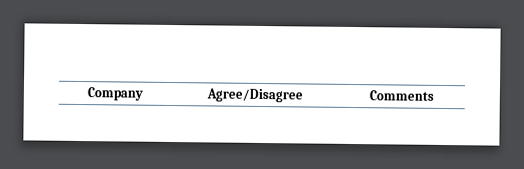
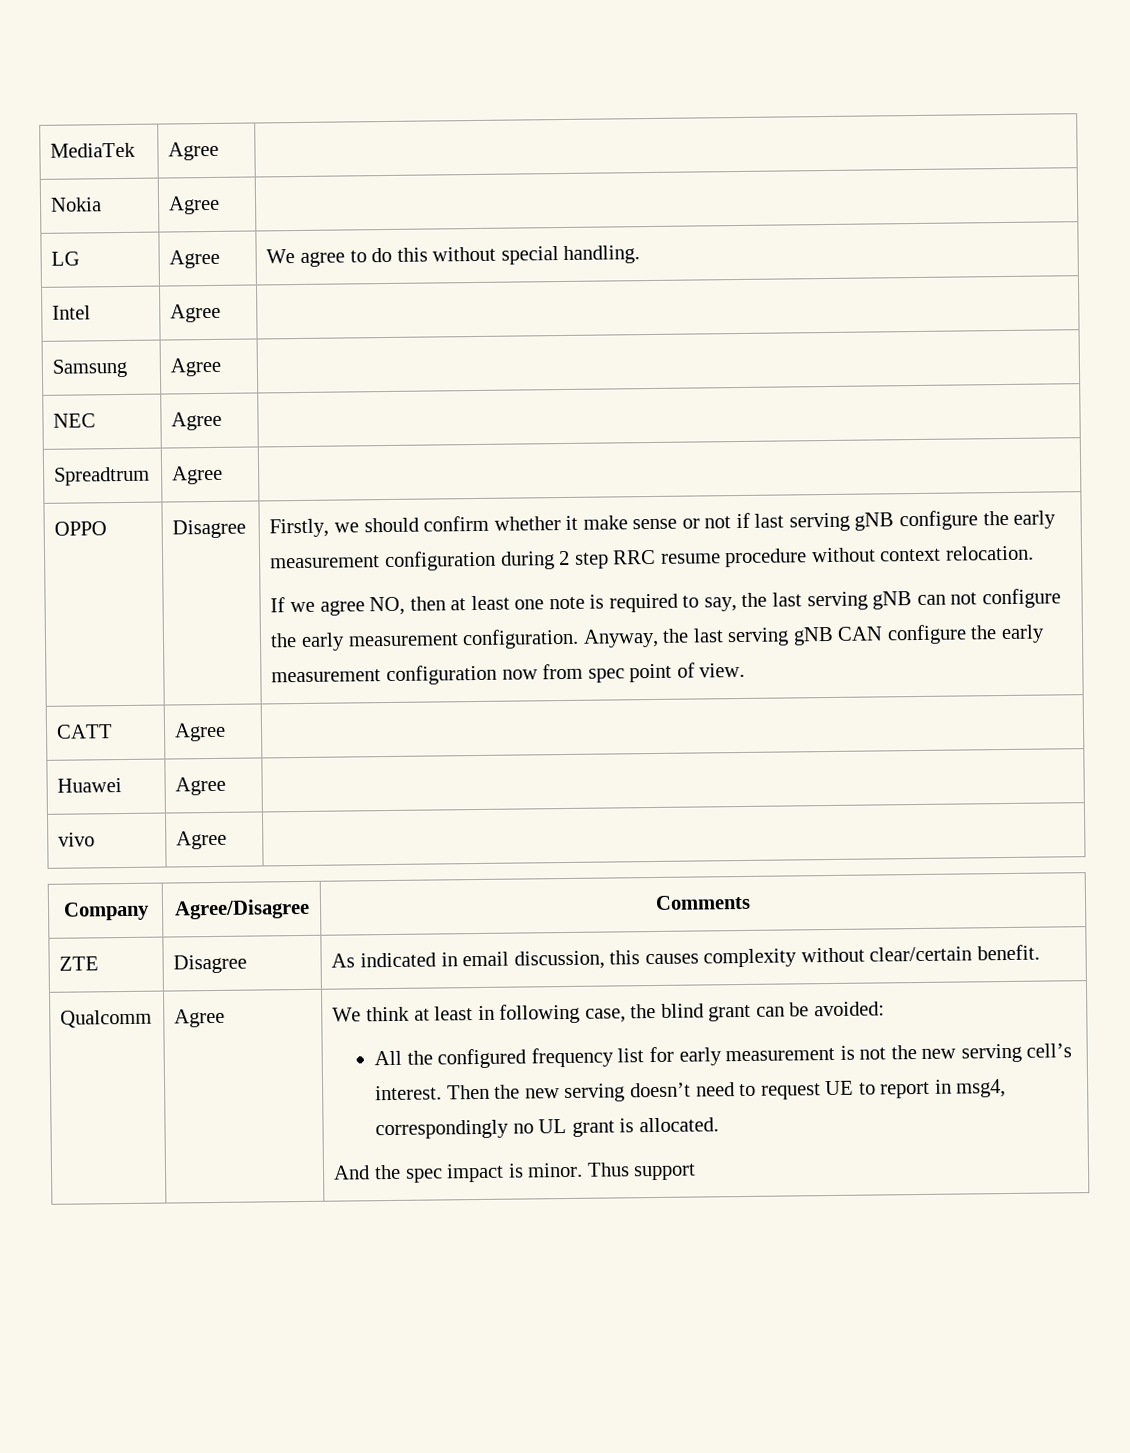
+ MediaTek | Agree |
+ Nokia | Agree |
+ LG | Agree | We agree to do this without special handling.
+ Intel | Agree |
+ Samsung | Agree |
+ NEC | Agree |
+ Spreadtrum | Agree |
+ OPPO | Disagree | Firstly, we should confirm whether it make sense or not if last serving gNB configure the early measurement configuration during 2 step RRC resume procedure without context relocation.
+ If we agree NO, then at least one note is required to say, the last serving gNB can not configure the early measurement configuration. Anyway, the last serving gNB CAN configure the early measurement configuration now from spec point of view.
+ CATT | Agree |
+ Huawei | Agree |
+ vivo | Agree |
  Company | Agree/Disagree | Comments
+ ZTE | Disagree | As indicated in email discussion, this causes complexity without clear/certain benefit.
+ Qualcomm | Agree | We think at least in following case, the blind grant can be avoided:
+ All the configured frequency list for early measurement is not the new serving cell’s interest. Then the new serving doesn’t need to request UE to report in msg4, correspondingly no UL grant is allocated.
+ And the spec impact is minor. Thus support

